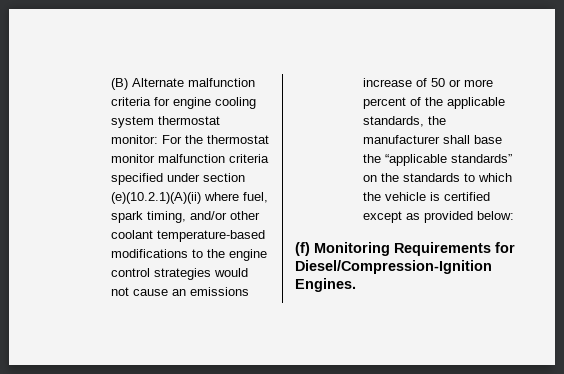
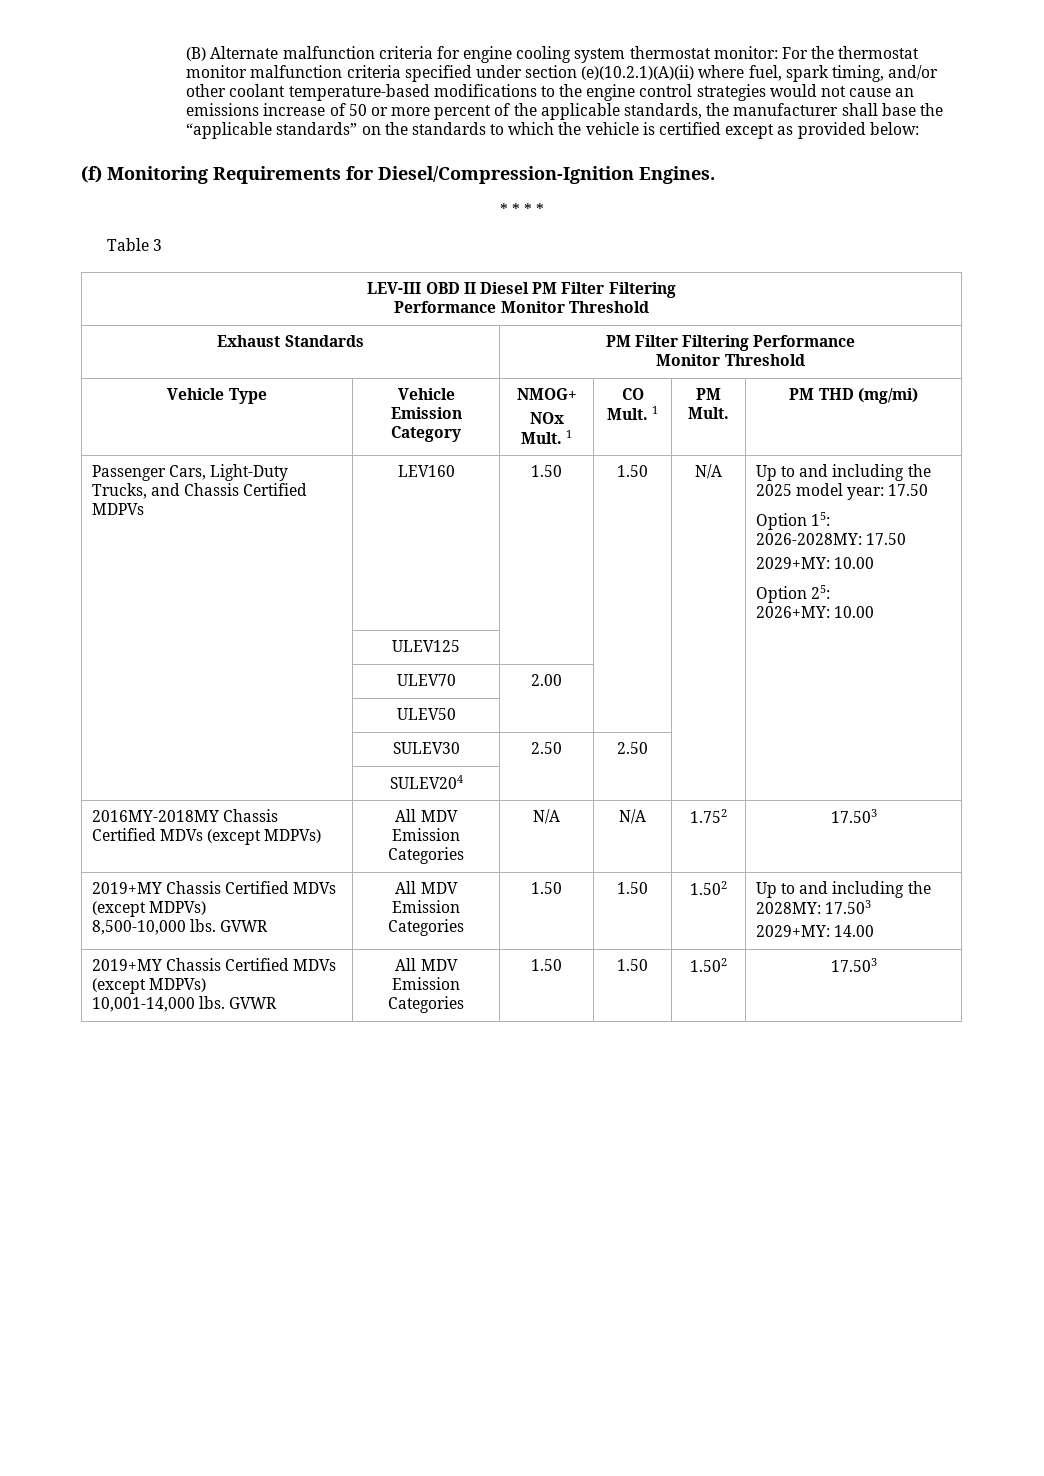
+ * * * *
+ Table 3
+ LEV-III OBD II Diesel PM Filter Filtering
+ Performance Monitor Threshold
+ Exhaust Standards | PM Filter Filtering Performance
+ Monitor Threshold
+ Vehicle Type | Vehicle Emission Category | NMOG+
+ NOx Mult. 1 | CO Mult. 1 | PM Mult. | PM THD (mg/mi)
+ Passenger Cars, Light-Duty Trucks, and Chassis Certified MDPVs | LEV160 | 1.50 | 1.50 | N/A | Up to and including the 2025 model year: 17.50
+ Option 15:
+ 2026-2028MY: 17.50
+ 2029+MY: 10.00
+ Option 25:
+ 2026+MY: 10.00
+ | ULEV125 | | | |
+ | ULEV70 | 2.00 | | |
+ | ULEV50 | | | |
+ | SULEV30 | 2.50 | 2.50 | |
+ | SULEV204 | | | |
+ 2016MY-2018MY Chassis Certified MDVs (except MDPVs) | All MDV Emission Categories | N/A | N/A | 1.752 | 17.503
+ 2019+MY Chassis Certified MDVs (except MDPVs)
+ 8,500-10,000 lbs. GVWR | All MDV Emission Categories | 1.50 | 1.50 | 1.502 | Up to and including the 2028MY: 17.503
+ 2029+MY: 14.00
+ 2019+MY Chassis Certified MDVs (except MDPVs)
+ 10,001-14,000 lbs. GVWR | All MDV Emission Categories | 1.50 | 1.50 | 1.502 | 17.503

